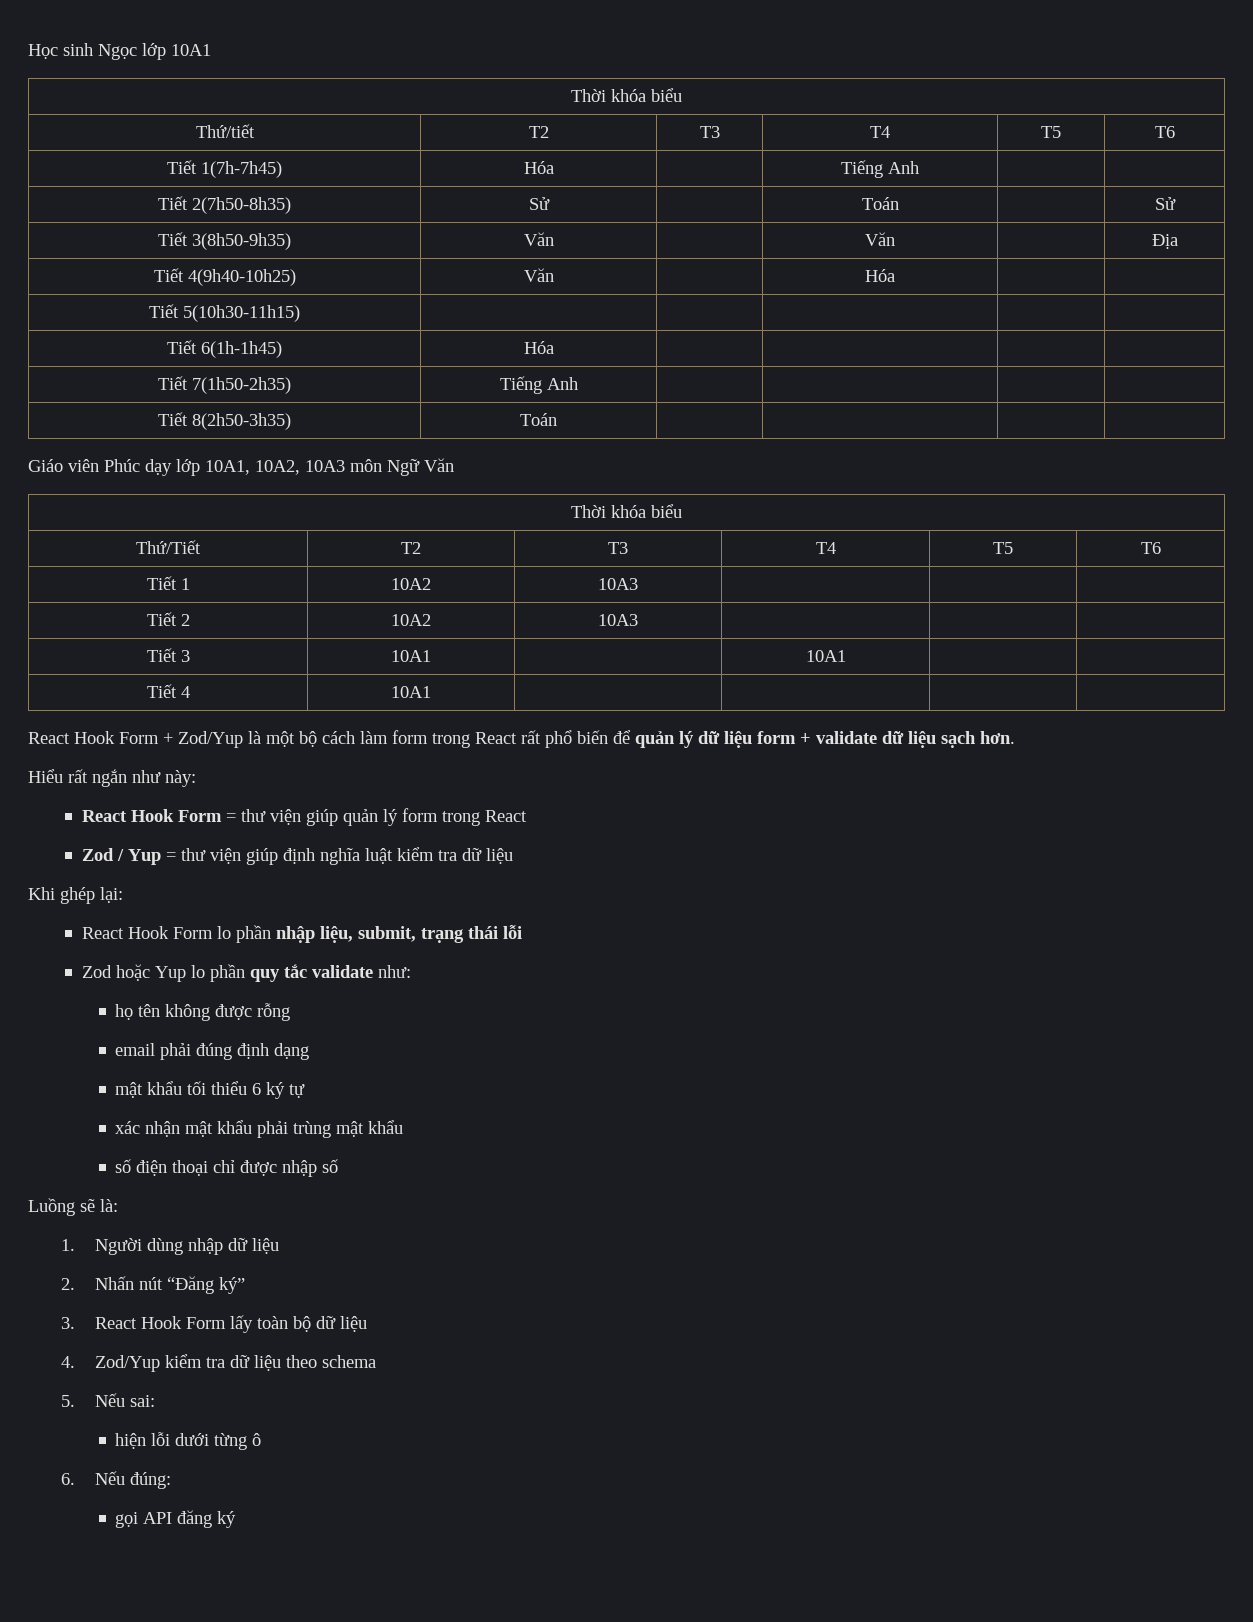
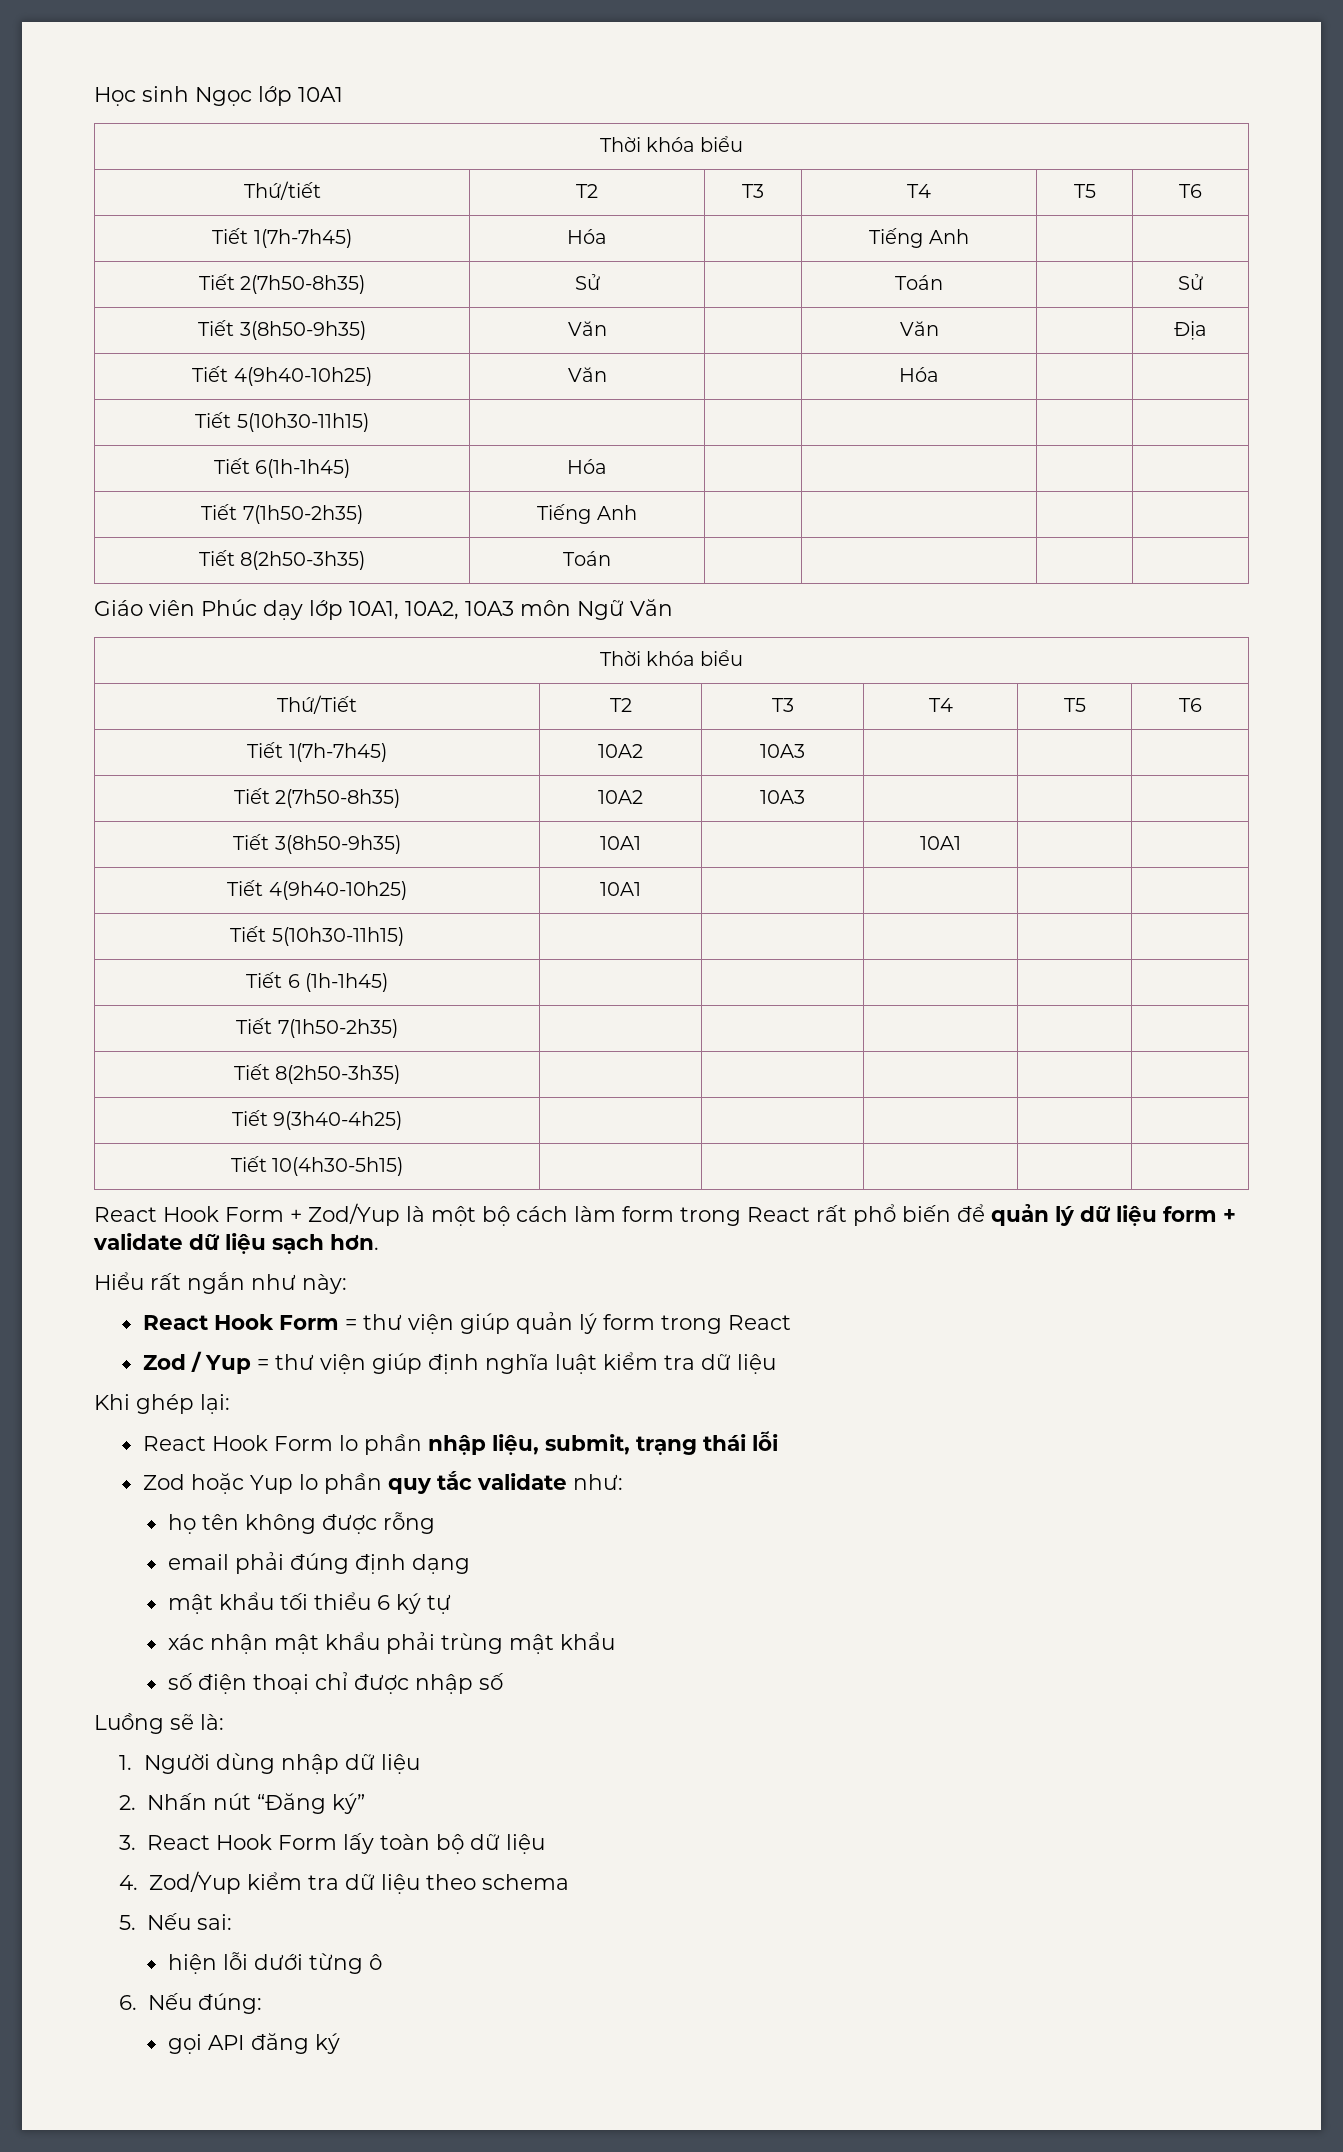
- Tiết 1 | 10A2 | 10A3 | | |
- Tiết 2 | 10A2 | 10A3 | | |
- Tiết 3 | 10A1 | | 10A1 | |
+ Tiết 1(7h-7h45) | 10A2 | 10A3 | | |
+ Tiết 2(7h50-8h35) | 10A2 | 10A3 | | |
+ Tiết 3(8h50-9h35) | 10A1 | | 10A1 | |
- Tiết 4 | 10A1 | | | |
+ Tiết 4(9h40-10h25) | 10A1 | | | |
+ Tiết 5(10h30-11h15) | | | | |
+ Tiết 6 (1h-1h45) | | | | |
+ Tiết 7(1h50-2h35) | | | | |
+ Tiết 8(2h50-3h35) | | | | |
+ Tiết 9(3h40-4h25) | | | | |
+ Tiết 10(4h30-5h15) | | | | |

